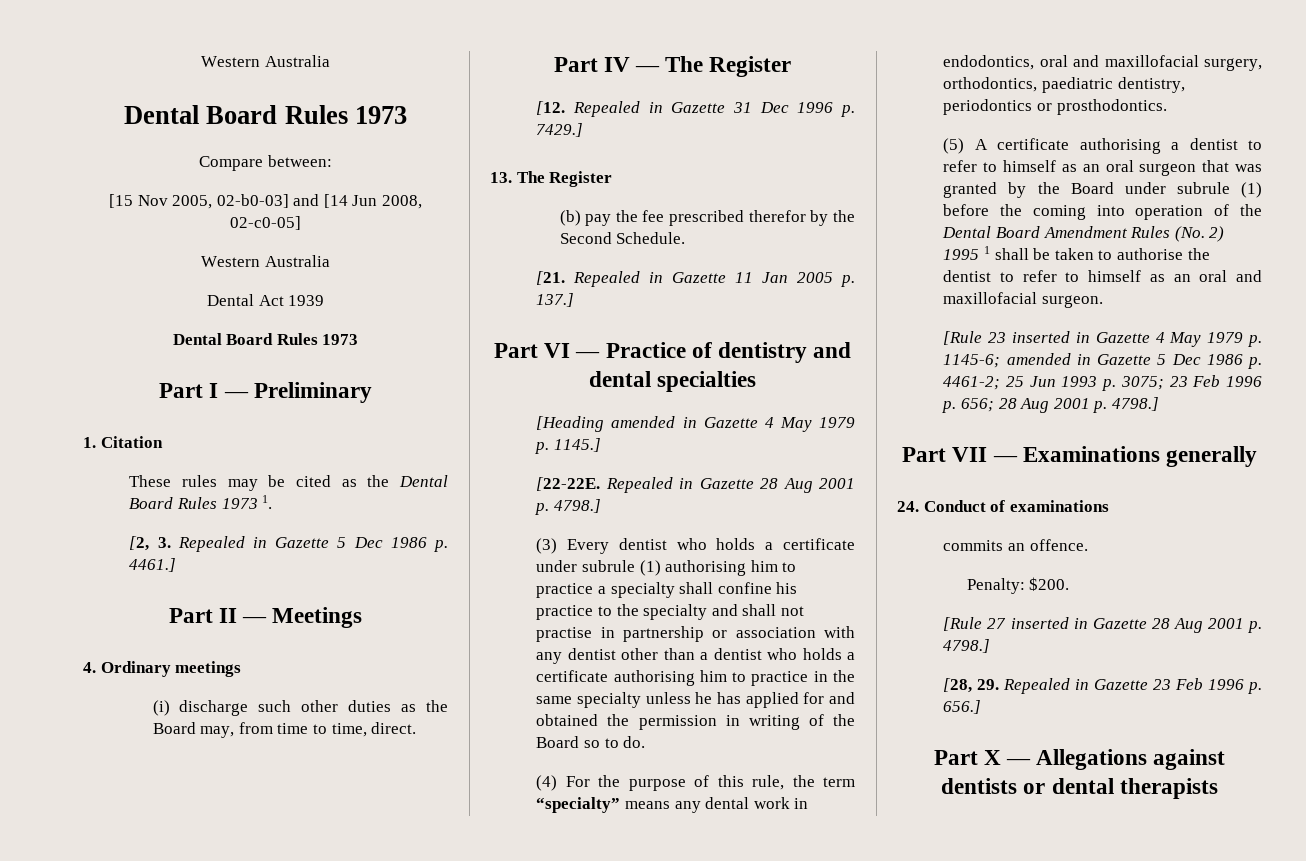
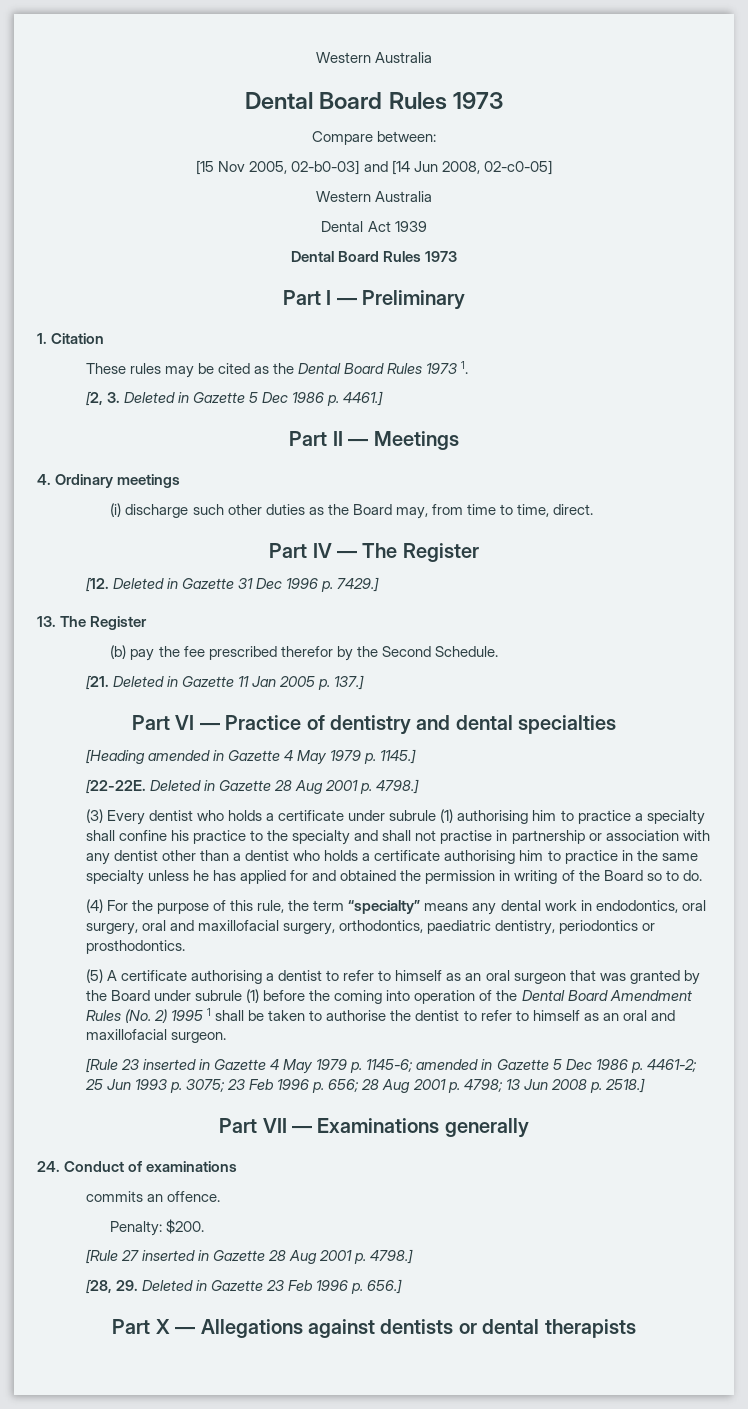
- [2, 3. Repealed in Gazette 5 Dec 1986 p. 4461.]
+ [2, 3. Deleted in Gazette 5 Dec 1986 p. 4461.]
- [12. Repealed in Gazette 31 Dec 1996 p. 7429.]
+ [12. Deleted in Gazette 31 Dec 1996 p. 7429.]
- [21. Repealed in Gazette 11 Jan 2005 p. 137.]
+ [21. Deleted in Gazette 11 Jan 2005 p. 137.]
- Repealed in Gazette 28 Aug 2001 p. 4798.]
+ Deleted in Gazette 28 Aug 2001 p. 4798.]
- (4) For the purpose of this rule, the term “specialty” means any dental work in endodontics, oral and maxillofacial surgery, orthodontics, paediatric dentistry, periodontics or prosthodontics.
+ (4) For the purpose of this rule, the term “specialty” means any dental work in endodontics, oral surgery, oral and maxillofacial surgery, orthodontics, paediatric dentistry, periodontics or prosthodontics.
- [Rule 23 inserted in Gazette 4 May 1979 p. 1145-6; amended in Gazette 5 Dec 1986 p. 4461-2; 25 Jun 1993 p. 3075; 23 Feb 1996 p. 656; 28 Aug 2001 p. 4798.]
+ [Rule 23 inserted in Gazette 4 May 1979 p. 1145-6; amended in Gazette 5 Dec 1986 p. 4461-2; 25 Jun 1993 p. 3075; 23 Feb 1996 p. 656; 28 Aug 2001 p. 4798; 13 Jun 2008 p. 2518.]
- [28, 29. Repealed in Gazette 23 Feb 1996 p. 656.]
+ [28, 29. Deleted in Gazette 23 Feb 1996 p. 656.]

